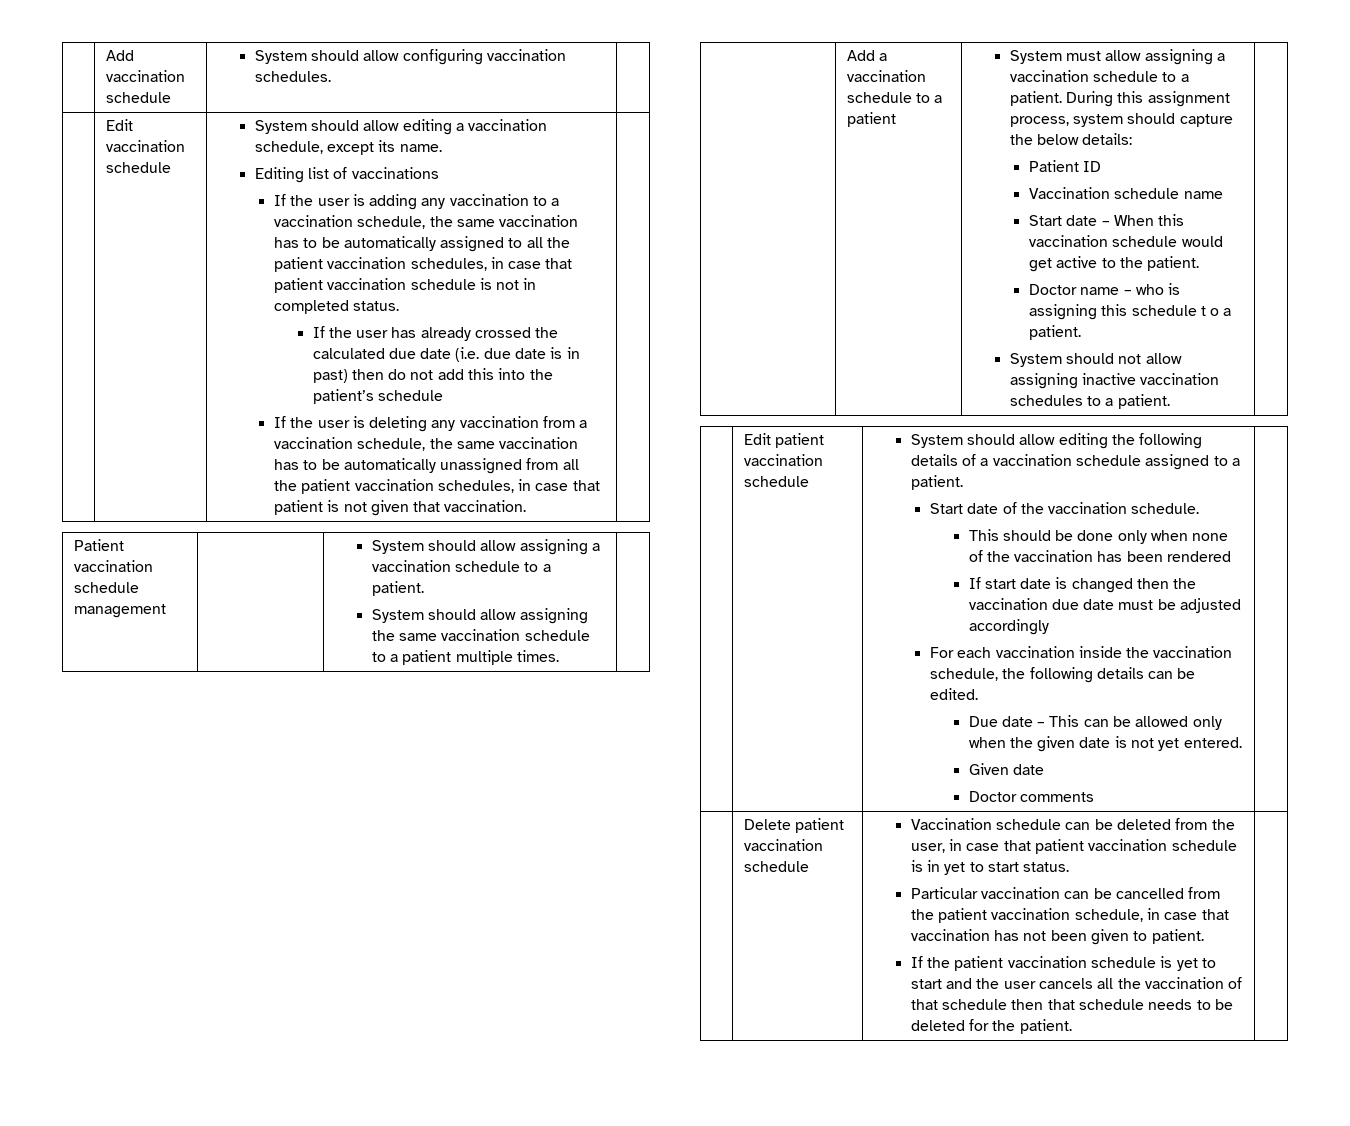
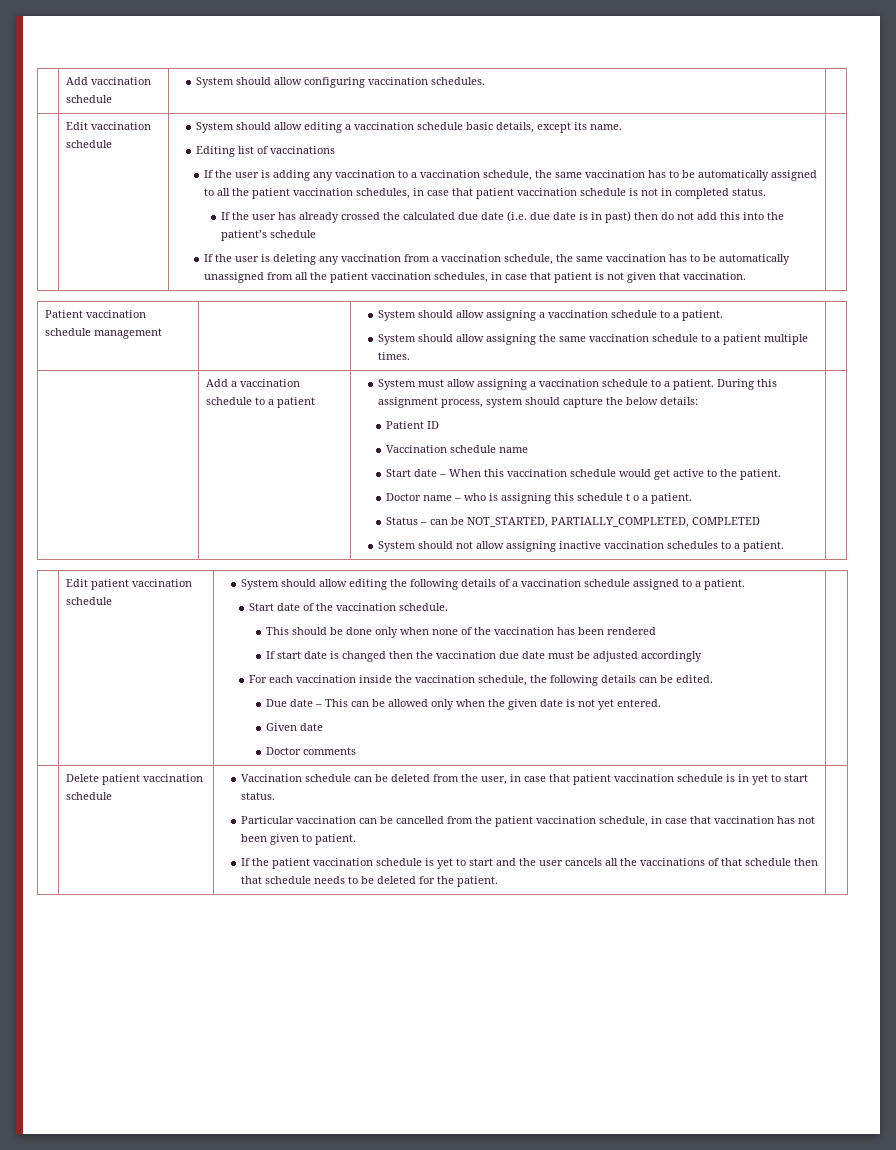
- System should allow editing a vaccination schedule, except its name.
+ System should allow editing a vaccination schedule basic details, except its name.
+ Status – can be NOT_STARTED, PARTIALLY_COMPLETED, COMPLETED
- If the patient vaccination schedule is yet to start and the user cancels all the vaccination of that schedule then that schedule needs to be deleted for the patient.
+ If the patient vaccination schedule is yet to start and the user cancels all the vaccinations of that schedule then that schedule needs to be deleted for the patient.

